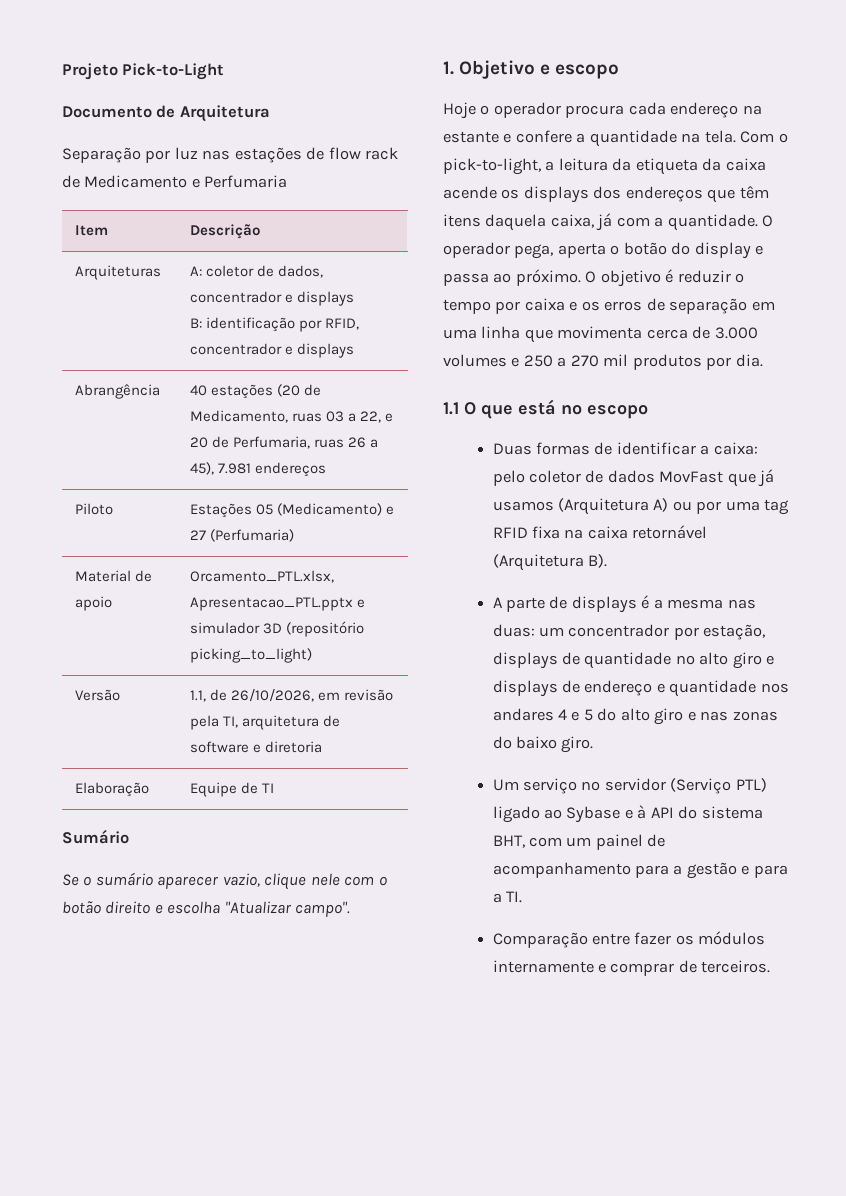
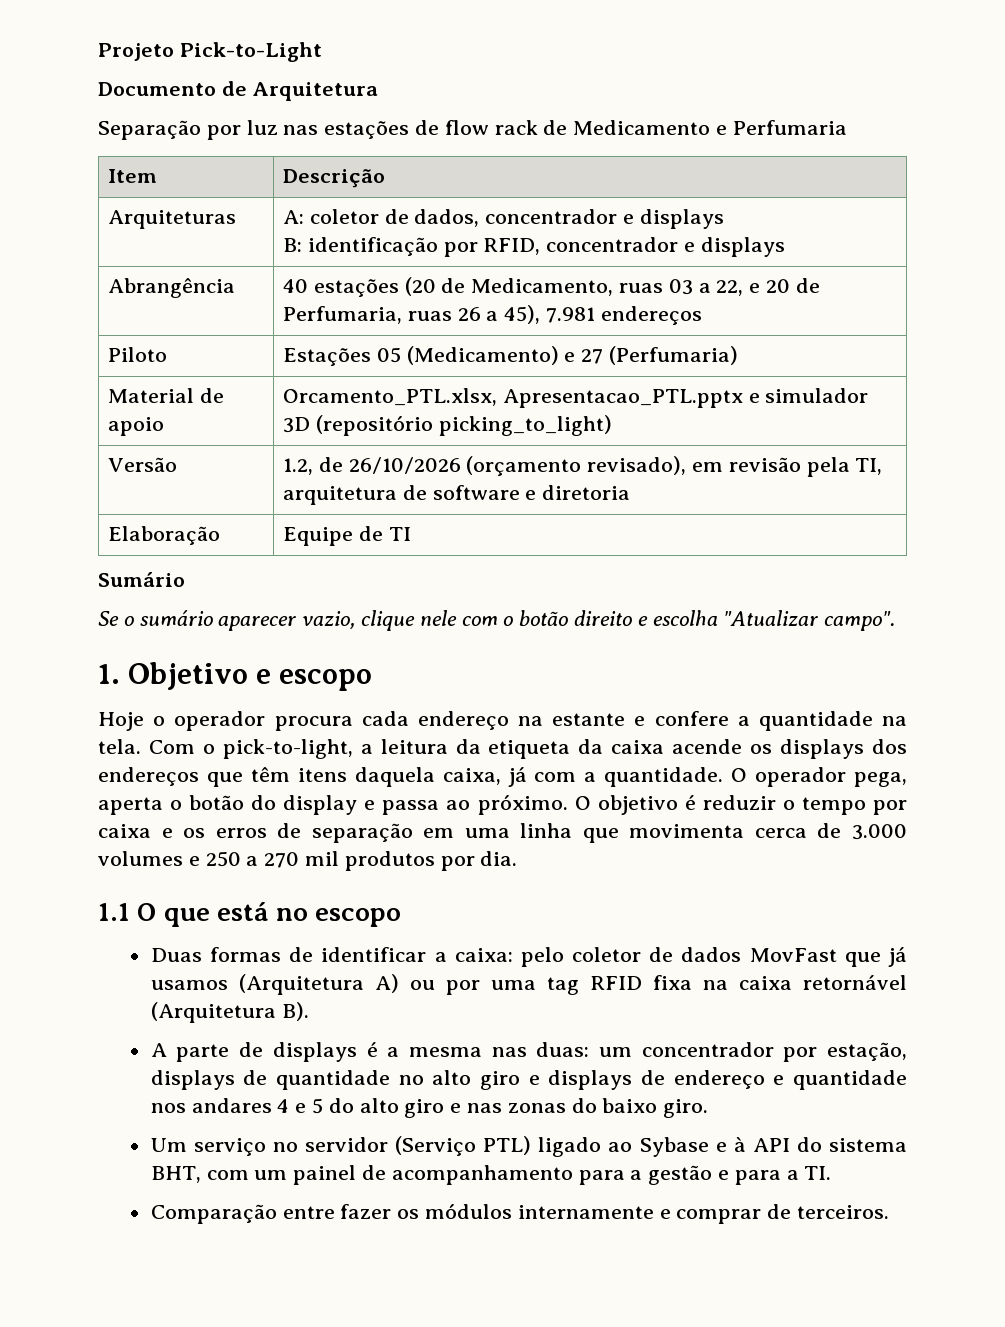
- Versão | 1.1, de 26/10/2026, em revisão pela TI, arquitetura de software e diretoria
+ Versão | 1.2, de 26/10/2026 (orçamento revisado), em revisão pela TI, arquitetura de software e diretoria

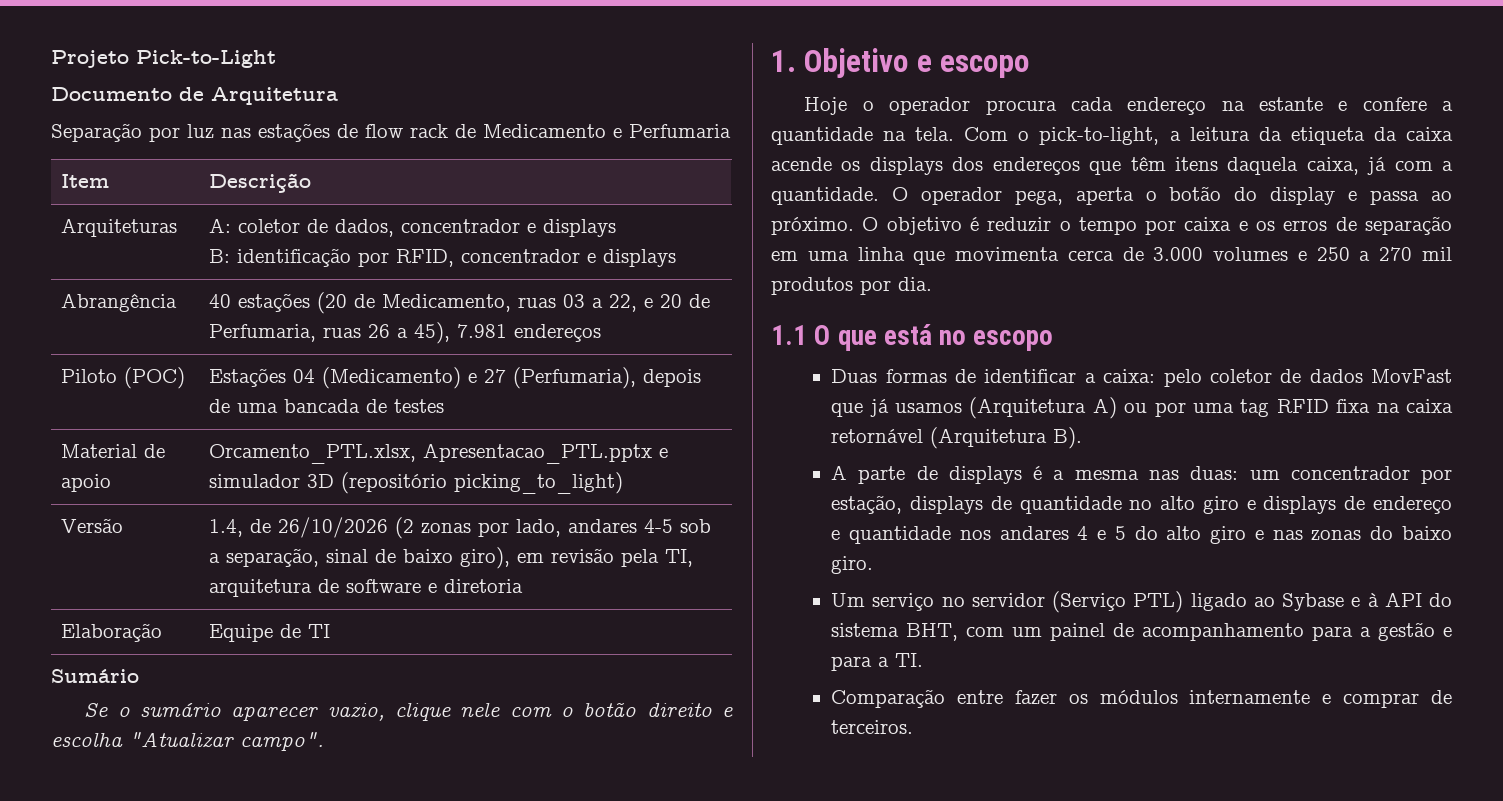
- Piloto | Estações 05 (Medicamento) e 27 (Perfumaria)
+ Piloto (POC) | Estações 04 (Medicamento) e 27 (Perfumaria), depois de uma bancada de testes
- Versão | 1.2, de 26/10/2026 (orçamento revisado), em revisão pela TI, arquitetura de software e diretoria
+ Versão | 1.4, de 26/10/2026 (2 zonas por lado, andares 4-5 sob a separação, sinal de baixo giro), em revisão pela TI, arquitetura de software e diretoria

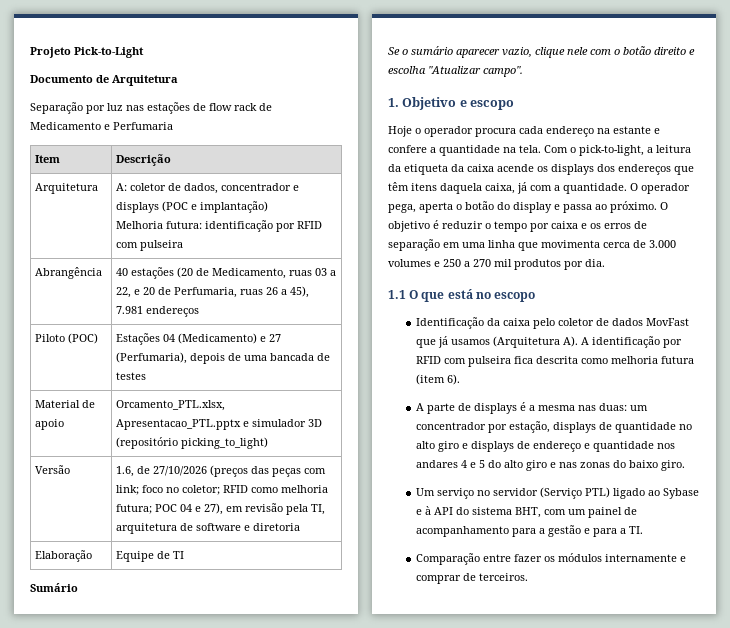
- Arquiteturas | A: coletor de dados, concentrador e displays
- B: identificação por RFID, concentrador e displays
+ Arquitetura | A: coletor de dados, concentrador e displays (POC e implantação)
+ Melhoria futura: identificação por RFID com pulseira
- Versão | 1.4, de 26/10/2026 (2 zonas por lado, andares 4-5 sob a separação, sinal de baixo giro), em revisão pela TI, arquitetura de software e diretoria
+ Versão | 1.6, de 27/10/2026 (preços das peças com link; foco no coletor; RFID como melhoria futura; POC 04 e 27), em revisão pela TI, arquitetura de software e diretoria
- Duas formas de identificar a caixa: pelo coletor de dados MovFast que já usamos (Arquitetura A) ou por uma tag RFID fixa na caixa retornável (Arquitetura B).
+ Identificação da caixa pelo coletor de dados MovFast que já usamos (Arquitetura A). A identificação por RFID com pulseira fica descrita como melhoria futura (item 6).

